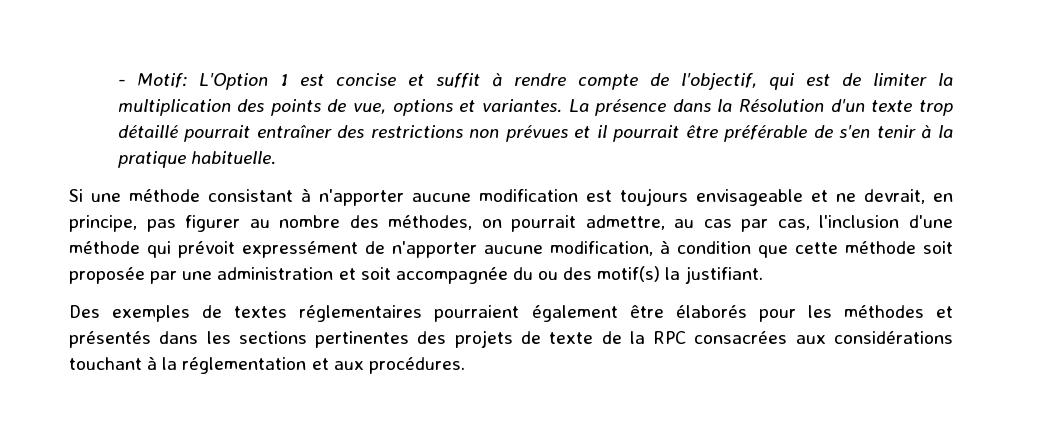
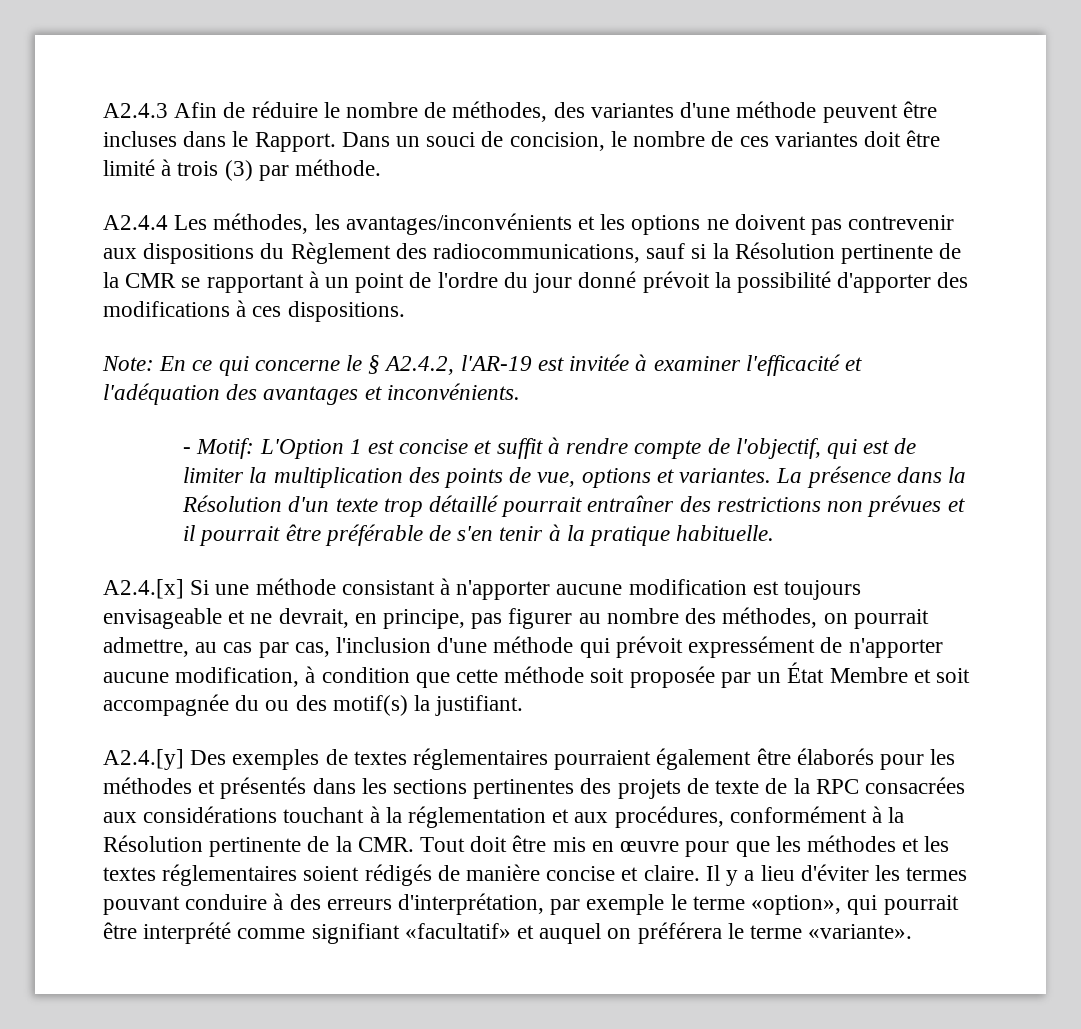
+ A2.4.3 Afin de réduire le nombre de méthodes, des variantes d'une méthode peuvent être incluses dans le Rapport. Dans un souci de concision, le nombre de ces variantes doit être limité à trois (3) par méthode.
+ A2.4.4 Les méthodes, les avantages/inconvénients et les options ne doivent pas contrevenir aux dispositions du Règlement des radiocommunications, sauf si la Résolution pertinente de la CMR se rapportant à un point de l'ordre du jour donné prévoit la possibilité d'apporter des modifications à ces dispositions.
+ Note: En ce qui concerne le § A2.4.2, l'AR-19 est invitée à examiner l'efficacité et l'adéquation des avantages et inconvénients.
- Si une méthode consistant à n'apporter aucune modification est toujours envisageable et ne devrait, en principe, pas figurer au nombre des méthodes, on pourrait admettre, au cas par cas, l'inclusion d'une méthode qui prévoit expressément de n'apporter aucune modification, à condition que cette méthode soit proposée par une administration et soit accompagnée du ou des motif(s) la justifiant.
+ A2.4.[x] Si une méthode consistant à n'apporter aucune modification est toujours envisageable et ne devrait, en principe, pas figurer au nombre des méthodes, on pourrait admettre, au cas par cas, l'inclusion d'une méthode qui prévoit expressément de n'apporter aucune modification, à condition que cette méthode soit proposée par un État Membre et soit accompagnée du ou des motif(s) la justifiant.
- Des exemples de textes réglementaires pourraient également être élaborés pour les méthodes et présentés dans les sections pertinentes des projets de texte de la RPC consacrées aux considérations touchant à la réglementation et aux procédures.
+ A2.4.[y] Des exemples de textes réglementaires pourraient également être élaborés pour les méthodes et présentés dans les sections pertinentes des projets de texte de la RPC consacrées aux considérations touchant à la réglementation et aux procédures, conformément à la Résolution pertinente de la CMR. Tout doit être mis en œuvre pour que les méthodes et les textes réglementaires soient rédigés de manière concise et claire. Il y a lieu d'éviter les termes pouvant conduire à des erreurs d'interprétation, par exemple le terme «option», qui pourrait être interprété comme signifiant «facultatif» et auquel on préférera le terme «variante».

